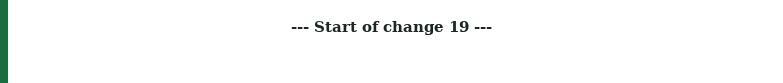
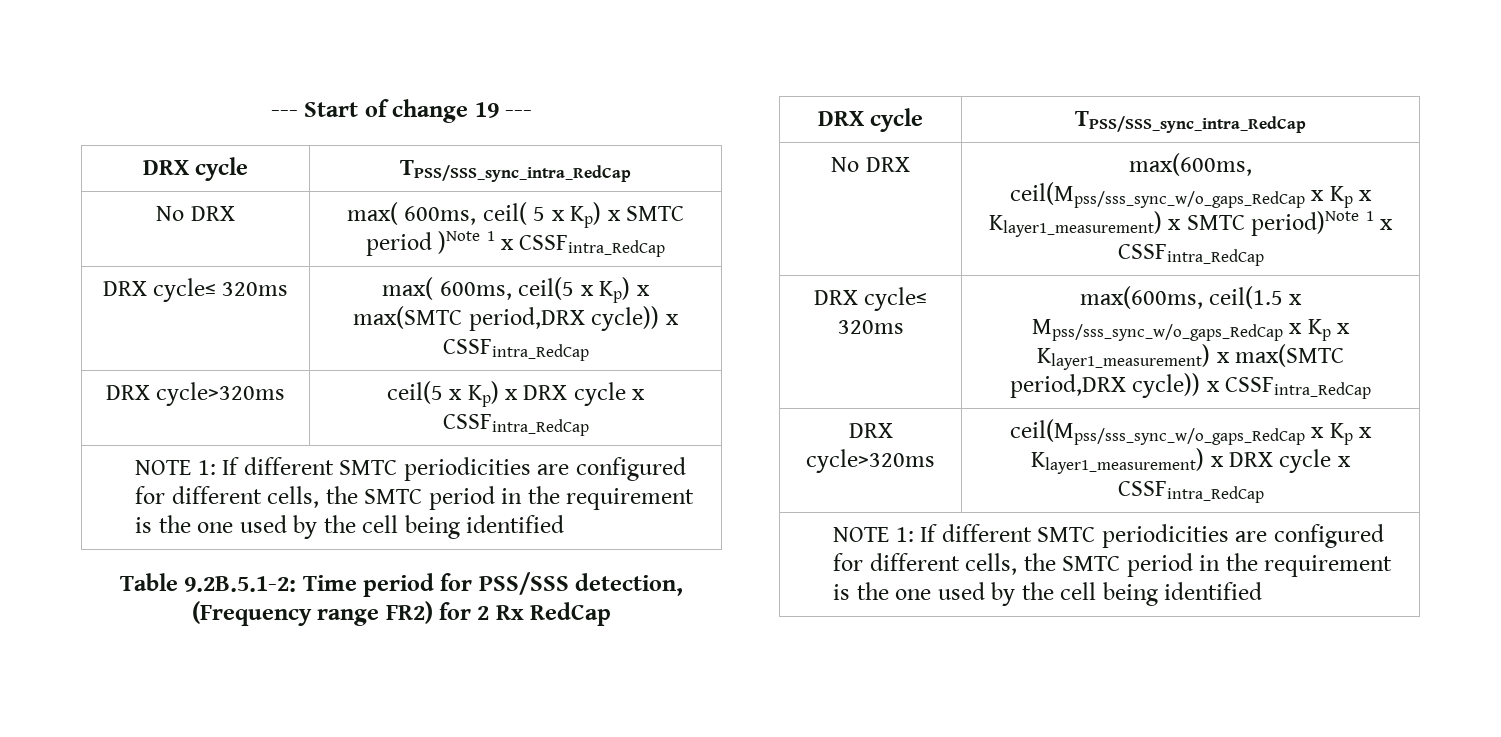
  --- Start of change 19 ---
+ DRX cycle | TPSS/SSS_sync_intra_RedCap
+ No DRX | max( 600ms, ceil( 5 x Kp) x SMTC period )Note 1 x CSSFintra_RedCap
+ DRX cycle≤ 320ms | max( 600ms, ceil(5 x Kp) x max(SMTC period,DRX cycle)) x CSSFintra_RedCap
+ DRX cycle>320ms | ceil(5 x Kp) x DRX cycle x CSSFintra_RedCap
+ NOTE 1: If different SMTC periodicities are configured for different cells, the SMTC period in the requirement is the one used by the cell being identified
+ Table 9.2B.5.1-2: Time period for PSS/SSS detection, (Frequency range FR2) for 2 Rx RedCap
+ DRX cycle | TPSS/SSS_sync_intra_RedCap
+ No DRX | max(600ms, ceil(Mpss/sss_sync_w/o_gaps_RedCap x Kp x Klayer1_measurement) x SMTC period)Note 1 x CSSFintra_RedCap
+ DRX cycle≤ 320ms | max(600ms, ceil(1.5 x Mpss/sss_sync_w/o_gaps_RedCap x Kp x Klayer1_measurement) x max(SMTC period,DRX cycle)) x CSSFintra_RedCap
+ DRX cycle>320ms | ceil(Mpss/sss_sync_w/o_gaps_RedCap x Kp x Klayer1_measurement) x DRX cycle x CSSFintra_RedCap
+ NOTE 1: If different SMTC periodicities are configured for different cells, the SMTC period in the requirement is the one used by the cell being identified

